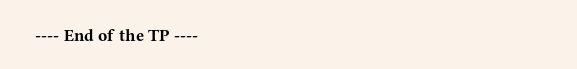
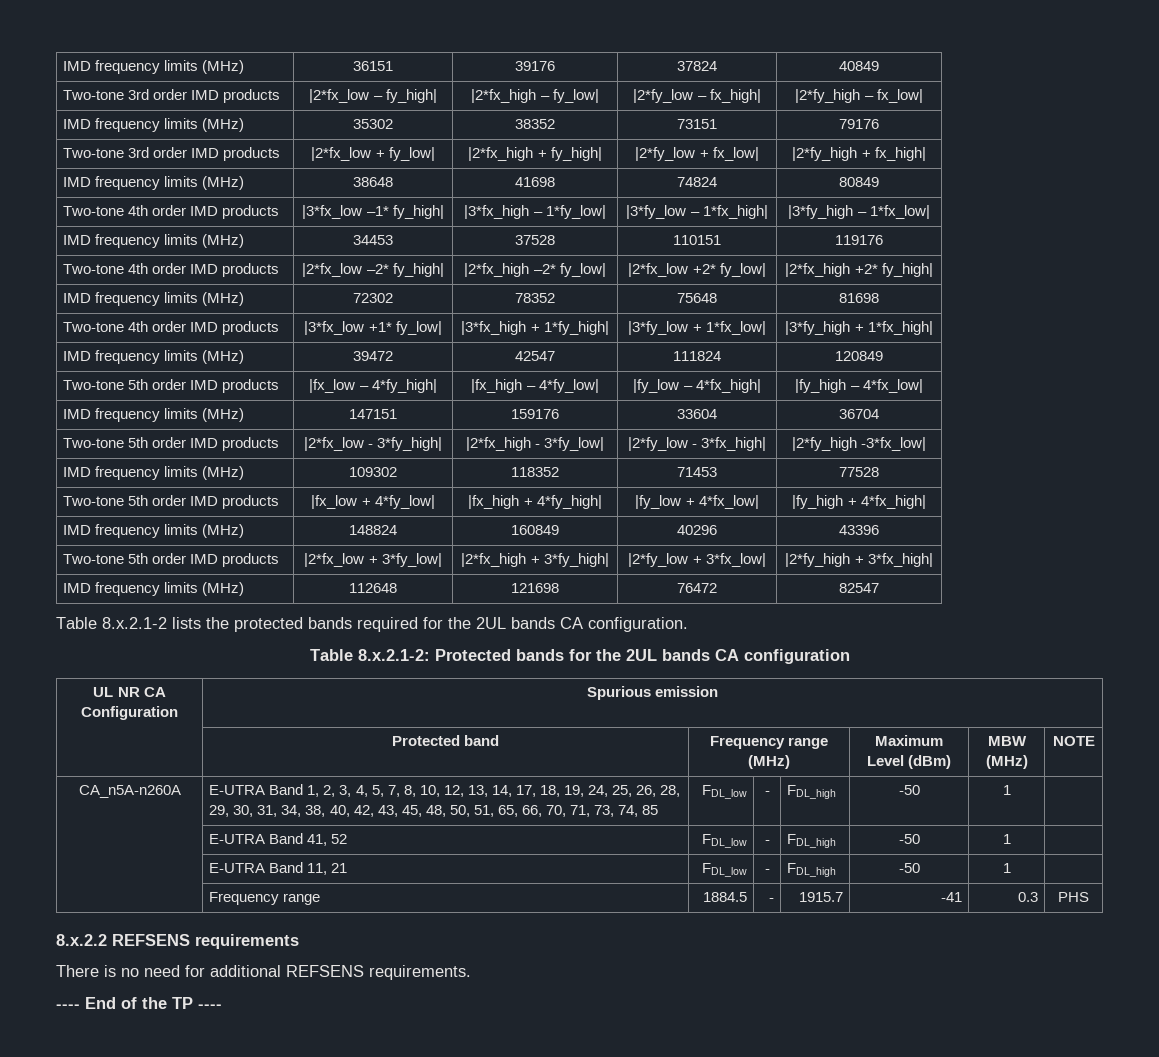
+ IMD frequency limits (MHz) | 36151 | 39176 | 37824 | 40849
+ Two-tone 3rd order IMD products | |2*fx_low – fy_high| | |2*fx_high – fy_low| | |2*fy_low – fx_high| | |2*fy_high – fx_low|
+ IMD frequency limits (MHz) | 35302 | 38352 | 73151 | 79176
+ Two-tone 3rd order IMD products | |2*fx_low + fy_low| | |2*fx_high + fy_high| | |2*fy_low + fx_low| | |2*fy_high + fx_high|
+ IMD frequency limits (MHz) | 38648 | 41698 | 74824 | 80849
+ Two-tone 4th order IMD products | |3*fx_low –1* fy_high| | |3*fx_high – 1*fy_low| | |3*fy_low – 1*fx_high| | |3*fy_high – 1*fx_low|
+ IMD frequency limits (MHz) | 34453 | 37528 | 110151 | 119176
+ Two-tone 4th order IMD products | |2*fx_low –2* fy_high| | |2*fx_high –2* fy_low| | |2*fx_low +2* fy_low| | |2*fx_high +2* fy_high|
+ IMD frequency limits (MHz) | 72302 | 78352 | 75648 | 81698
+ Two-tone 4th order IMD products | |3*fx_low +1* fy_low| | |3*fx_high + 1*fy_high| | |3*fy_low + 1*fx_low| | |3*fy_high + 1*fx_high|
+ IMD frequency limits (MHz) | 39472 | 42547 | 111824 | 120849
+ Two-tone 5th order IMD products | |fx_low – 4*fy_high| | |fx_high – 4*fy_low| | |fy_low – 4*fx_high| | |fy_high – 4*fx_low|
+ IMD frequency limits (MHz) | 147151 | 159176 | 33604 | 36704
+ Two-tone 5th order IMD products | |2*fx_low - 3*fy_high| | |2*fx_high - 3*fy_low| | |2*fy_low - 3*fx_high| | |2*fy_high -3*fx_low|
+ IMD frequency limits (MHz) | 109302 | 118352 | 71453 | 77528
+ Two-tone 5th order IMD products | |fx_low + 4*fy_low| | |fx_high + 4*fy_high| | |fy_low + 4*fx_low| | |fy_high + 4*fx_high|
+ IMD frequency limits (MHz) | 148824 | 160849 | 40296 | 43396
+ Two-tone 5th order IMD products | |2*fx_low + 3*fy_low| | |2*fx_high + 3*fy_high| | |2*fy_low + 3*fx_low| | |2*fy_high + 3*fx_high|
+ IMD frequency limits (MHz) | 112648 | 121698 | 76472 | 82547
+ Table 8.x.2.1-2 lists the protected bands required for the 2UL bands CA configuration.
+ Table 8.x.2.1-2: Protected bands for the 2UL bands CA configuration
+ UL NR CA Configuration | Spurious emission
+ | Protected band | Frequency range (MHz) | Maximum Level (dBm) | MBW (MHz) | NOTE
+ CA_n5A-n260A | E-UTRA Band 1, 2, 3, 4, 5, 7, 8, 10, 12, 13, 14, 17, 18, 19, 24, 25, 26, 28, 29, 30, 31, 34, 38, 40, 42, 43, 45, 48, 50, 51, 65, 66, 70, 71, 73, 74, 85 | FDL_low | - | FDL_high | -50 | 1 |
+ | E-UTRA Band 41, 52 | FDL_low | - | FDL_high | -50 | 1 |
+ | E-UTRA Band 11, 21 | FDL_low | - | FDL_high | -50 | 1 |
+ | Frequency range | 1884.5 | - | 1915.7 | -41 | 0.3 | PHS
+ 8.x.2.2 REFSENS requirements
+ There is no need for additional REFSENS requirements.

